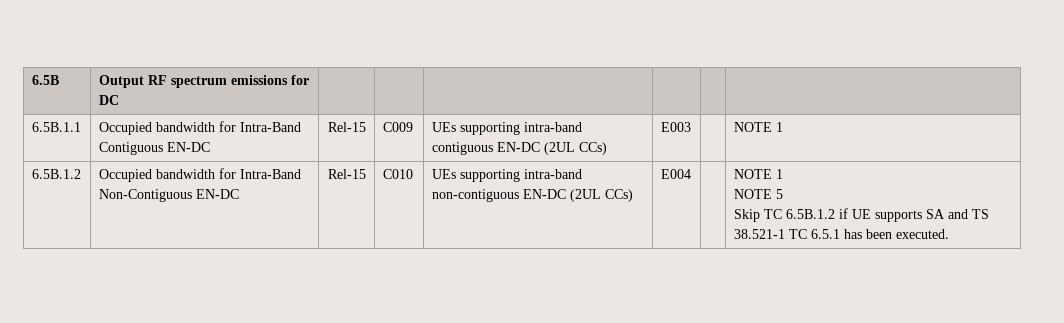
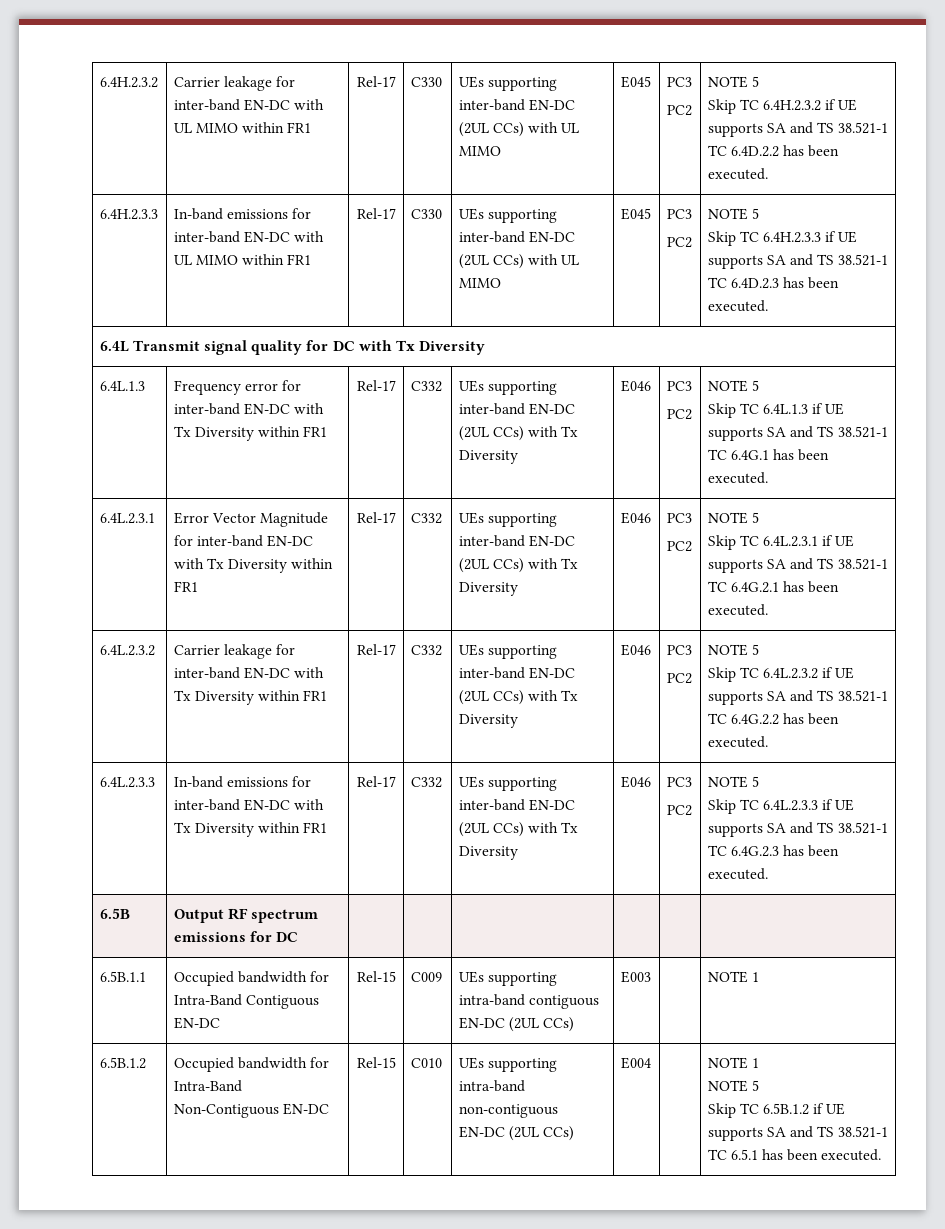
+ 6.4H.2.3.2 | Carrier leakage for inter-band EN-DC with UL MIMO within FR1 | Rel-17 | C330 | UEs supporting inter-band EN-DC (2UL CCs) with UL MIMO | E045 | PC3
+ PC2 | NOTE 5
+ Skip TC 6.4H.2.3.2 if UE supports SA and TS 38.521-1 TC 6.4D.2.2 has been executed.
+ 6.4H.2.3.3 | In-band emissions for inter-band EN-DC with UL MIMO within FR1 | Rel-17 | C330 | UEs supporting inter-band EN-DC (2UL CCs) with UL MIMO | E045 | PC3
+ PC2 | NOTE 5
+ Skip TC 6.4H.2.3.3 if UE supports SA and TS 38.521-1 TC 6.4D.2.3 has been executed.
+ 6.4L Transmit signal quality for DC with Tx Diversity
+ 6.4L.1.3 | Frequency error for inter-band EN-DC with Tx Diversity within FR1 | Rel-17 | C332 | UEs supporting inter-band EN-DC (2UL CCs) with Tx Diversity | E046 | PC3
+ PC2 | NOTE 5
+ Skip TC 6.4L.1.3 if UE supports SA and TS 38.521-1 TC 6.4G.1 has been executed.
+ 6.4L.2.3.1 | Error Vector Magnitude for inter-band EN-DC with Tx Diversity within FR1 | Rel-17 | C332 | UEs supporting inter-band EN-DC (2UL CCs) with Tx Diversity | E046 | PC3
+ PC2 | NOTE 5
+ Skip TC 6.4L.2.3.1 if UE supports SA and TS 38.521-1 TC 6.4G.2.1 has been executed.
+ 6.4L.2.3.2 | Carrier leakage for inter-band EN-DC with Tx Diversity within FR1 | Rel-17 | C332 | UEs supporting inter-band EN-DC (2UL CCs) with Tx Diversity | E046 | PC3
+ PC2 | NOTE 5
+ Skip TC 6.4L.2.3.2 if UE supports SA and TS 38.521-1 TC 6.4G.2.2 has been executed.
+ 6.4L.2.3.3 | In-band emissions for inter-band EN-DC with Tx Diversity within FR1 | Rel-17 | C332 | UEs supporting inter-band EN-DC (2UL CCs) with Tx Diversity | E046 | PC3
+ PC2 | NOTE 5
+ Skip TC 6.4L.2.3.3 if UE supports SA and TS 38.521-1 TC 6.4G.2.3 has been executed.

